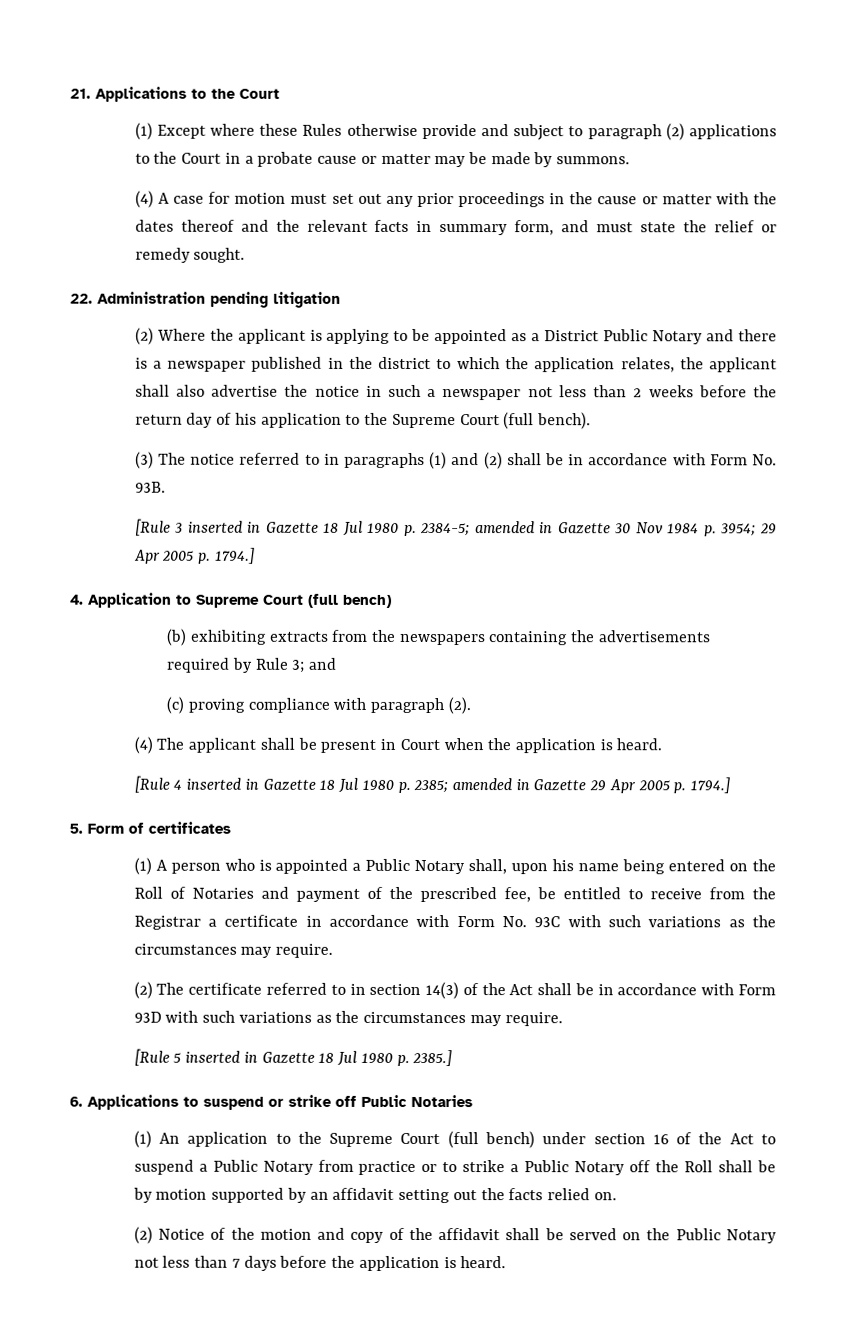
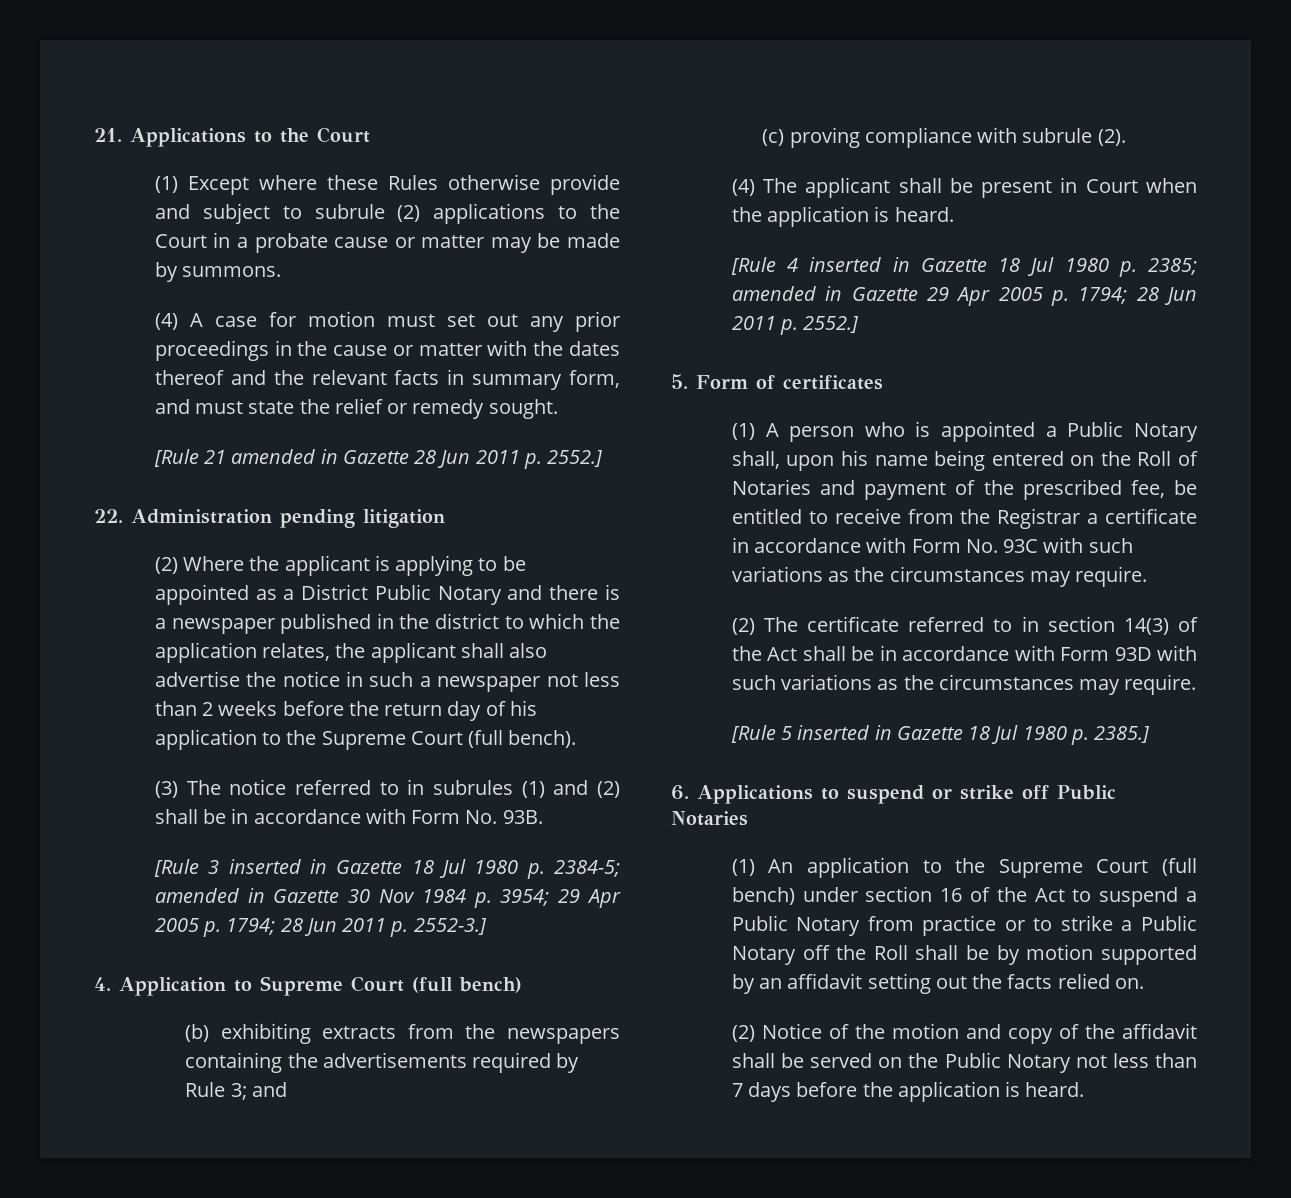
- (1) Except where these Rules otherwise provide and subject to paragraph (2) applications to the Court in a probate cause or matter may be made by summons.
+ (1) Except where these Rules otherwise provide and subject to subrule (2) applications to the Court in a probate cause or matter may be made by summons.
+ [Rule 21 amended in Gazette 28 Jun 2011 p. 2552.]
- (3) The notice referred to in paragraphs (1) and (2) shall be in accordance with Form No. 93B.
+ (3) The notice referred to in subrules (1) and (2) shall be in accordance with Form No. 93B.
- [Rule 3 inserted in Gazette 18 Jul 1980 p. 2384-5; amended in Gazette 30 Nov 1984 p. 3954; 29 Apr 2005 p. 1794.]
+ [Rule 3 inserted in Gazette 18 Jul 1980 p. 2384-5; amended in Gazette 30 Nov 1984 p. 3954; 29 Apr 2005 p. 1794; 28 Jun 2011 p. 2552-3.]
- (c) proving compliance with paragraph (2).
+ (c) proving compliance with subrule (2).
- [Rule 4 inserted in Gazette 18 Jul 1980 p. 2385; amended in Gazette 29 Apr 2005 p. 1794.]
+ [Rule 4 inserted in Gazette 18 Jul 1980 p. 2385; amended in Gazette 29 Apr 2005 p. 1794; 28 Jun 2011 p. 2552.]

